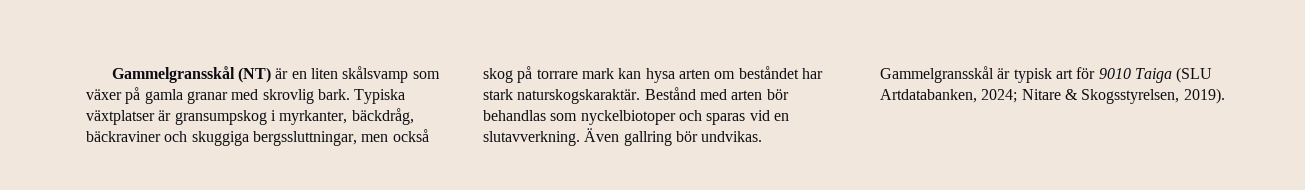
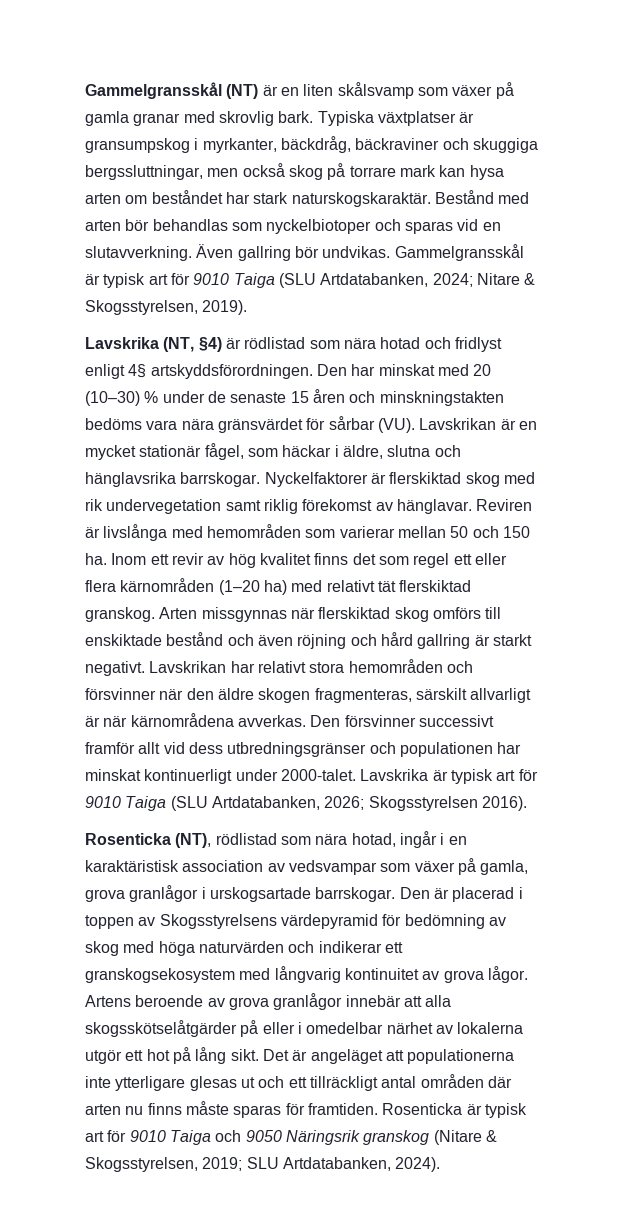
+ Lavskrika (NT, §4) är rödlistad som nära hotad och fridlyst enligt 4§ artskyddsförordningen. Den har minskat med 20 (10–30) % under de senaste 15 åren och minskningstakten bedöms vara nära gränsvärdet för sårbar (VU). Lavskrikan är en mycket stationär fågel, som häckar i äldre, slutna och hänglavsrika barrskogar. Nyckelfaktorer är flerskiktad skog med rik undervegetation samt riklig förekomst av hänglavar. Reviren är livslånga med hemområden som varierar mellan 50 och 150 ha. Inom ett revir av hög kvalitet finns det som regel ett eller flera kärnområden (1–20 ha) med relativt tät flerskiktad granskog. Arten missgynnas när flerskiktad skog omförs till enskiktade bestånd och även röjning och hård gallring är starkt negativt. Lavskrikan har relativt stora hemområden och försvinner när den äldre skogen fragmenteras, särskilt allvarligt är när kärnområdena avverkas. Den försvinner successivt framför allt vid dess utbredningsgränser och populationen har minskat kontinuerligt under 2000-talet. Lavskrika är typisk art för 9010 Taiga (SLU Artdatabanken, 2026; Skogsstyrelsen 2016).
+ Rosenticka (NT), rödlistad som nära hotad, ingår i en karaktäristisk association av vedsvampar som växer på gamla, grova granlågor i urskogsartade barrskogar. Den är placerad i toppen av Skogsstyrelsens värdepyramid för bedömning av skog med höga naturvärden och indikerar ett granskogsekosystem med långvarig kontinuitet av grova lågor. Artens beroende av grova granlågor innebär att alla skogsskötselåtgärder på eller i omedelbar närhet av lokalerna utgör ett hot på lång sikt. Det är angeläget att populationerna inte ytterligare glesas ut och ett tillräckligt antal områden där arten nu finns måste sparas för framtiden. Rosenticka är typisk art för 9010 Taiga och 9050 Näringsrik granskog (Nitare & Skogsstyrelsen, 2019; SLU Artdatabanken, 2024).

